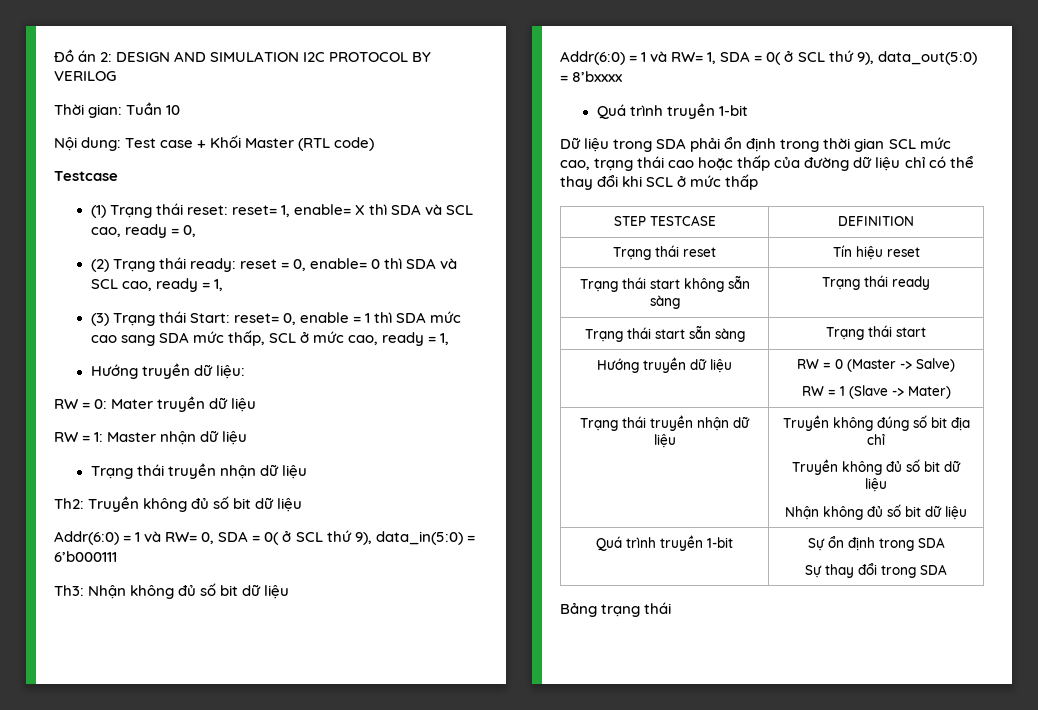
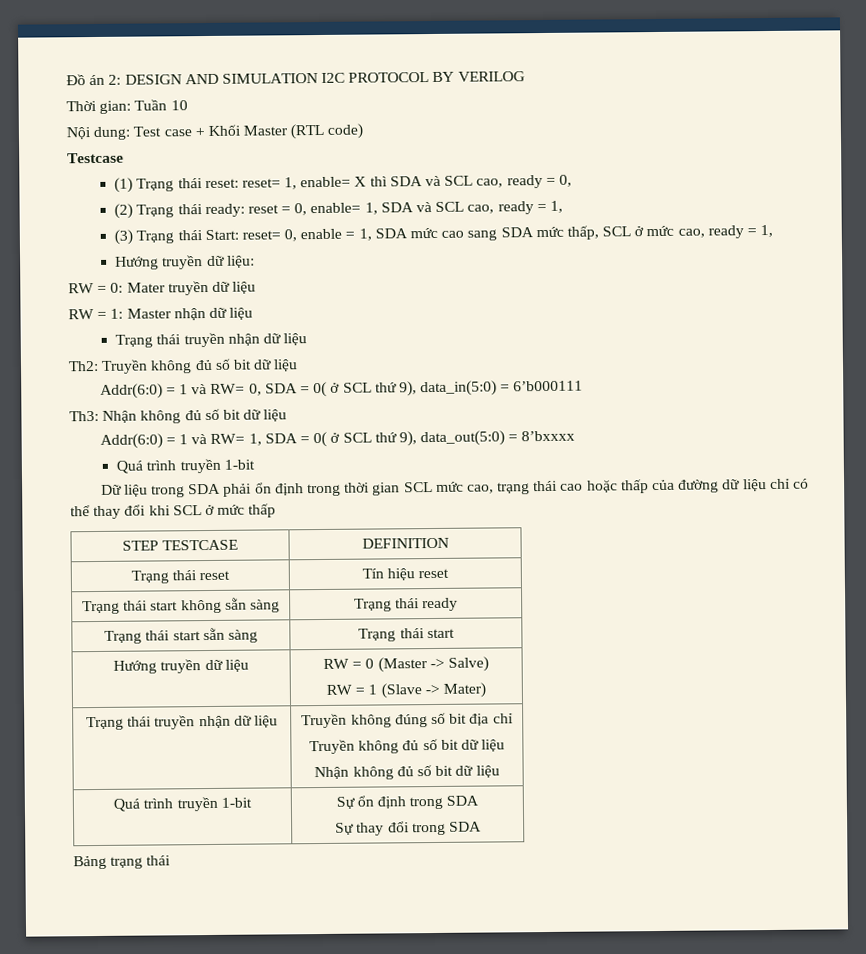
- (2) Trạng thái ready: reset = 0, enable= 0 thì SDA và SCL cao, ready = 1,
+ (2) Trạng thái ready: reset = 0, enable= 1, SDA và SCL cao, ready = 1,
- (3) Trạng thái Start: reset= 0, enable = 1 thì SDA mức cao sang SDA mức thấp, SCL ở mức cao, ready = 1,
+ (3) Trạng thái Start: reset= 0, enable = 1, SDA mức cao sang SDA mức thấp, SCL ở mức cao, ready = 1,

